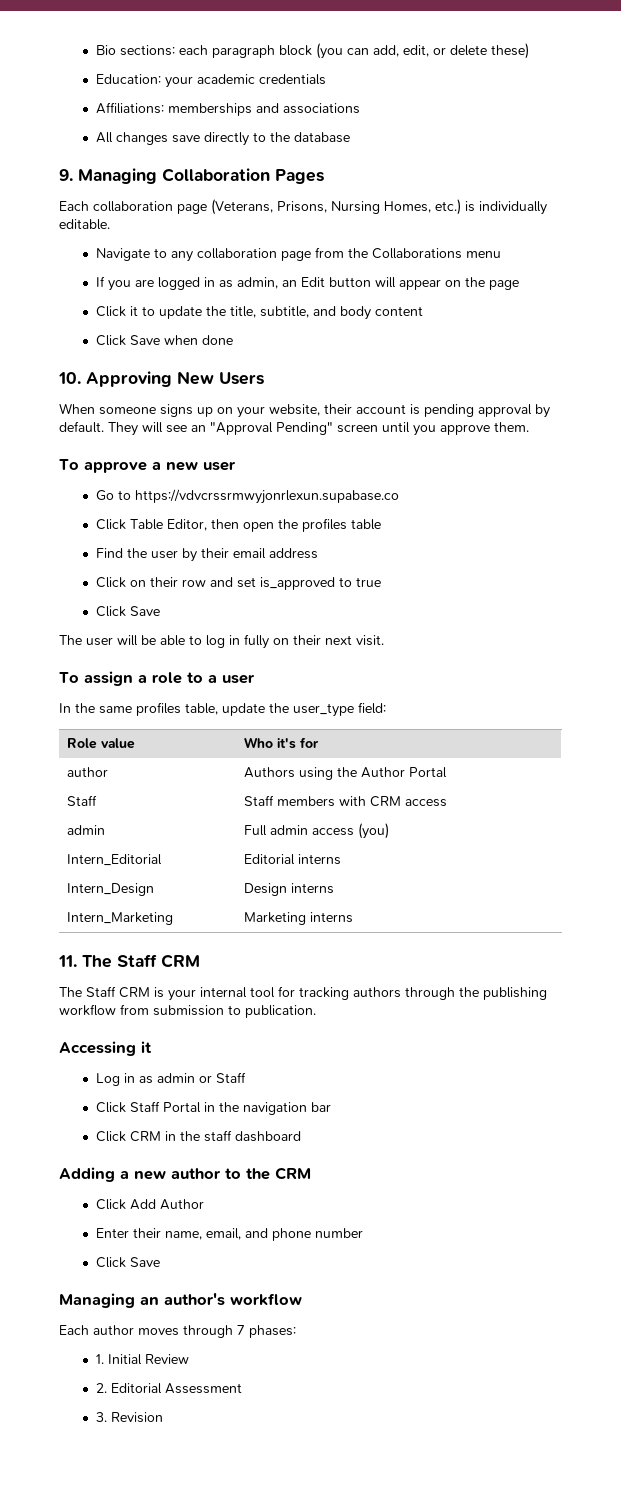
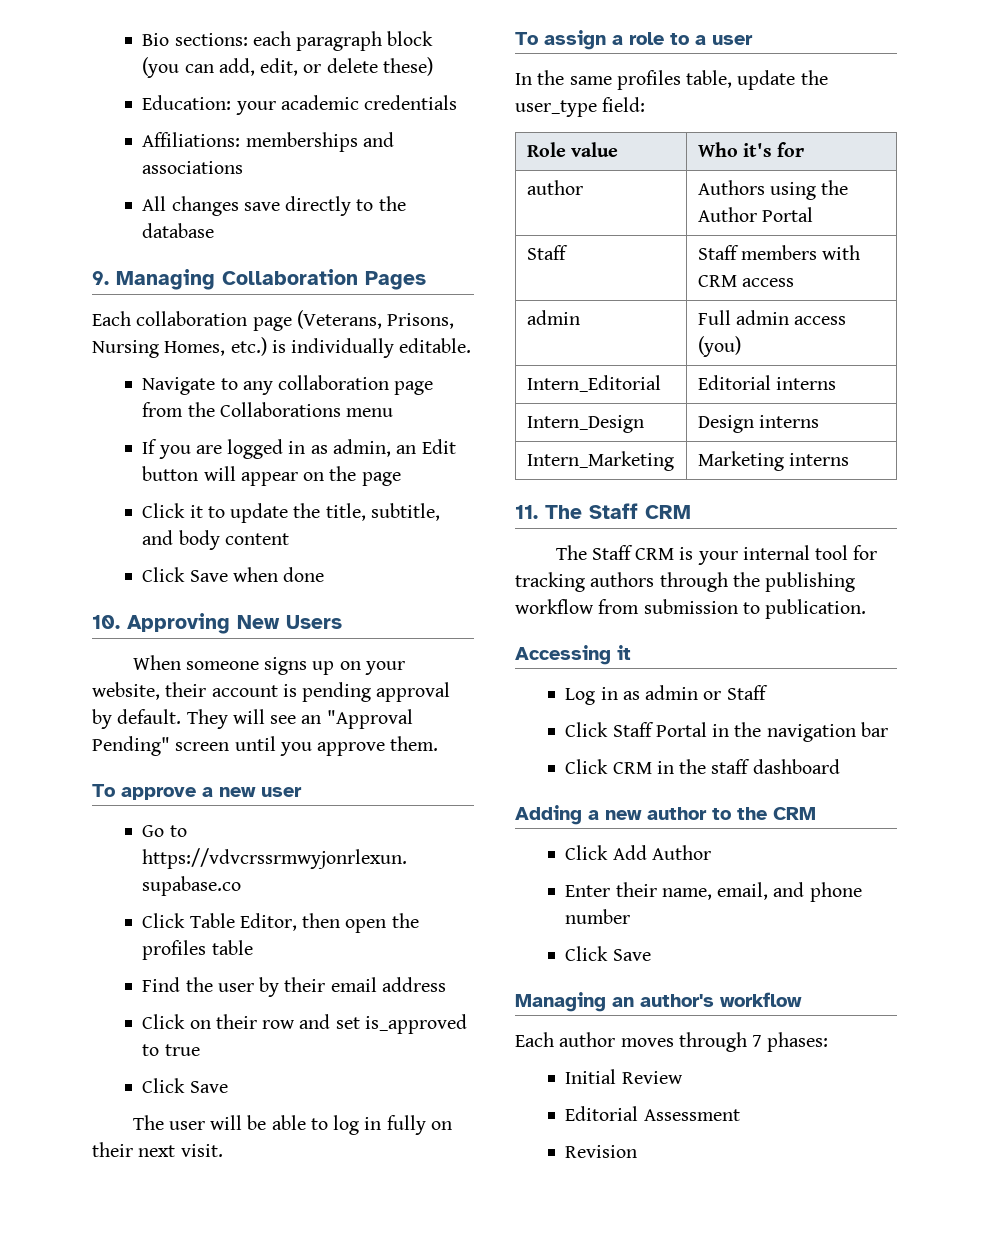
- 1. Initial Review
+ Initial Review
- 2. Editorial Assessment
+ Editorial Assessment
- 3. Revision
+ Revision

